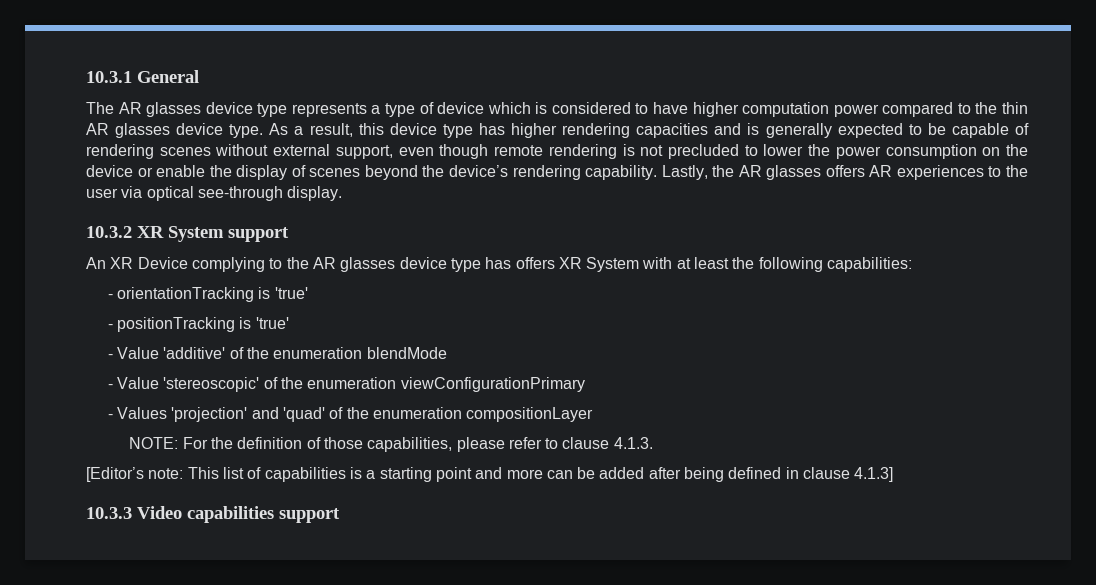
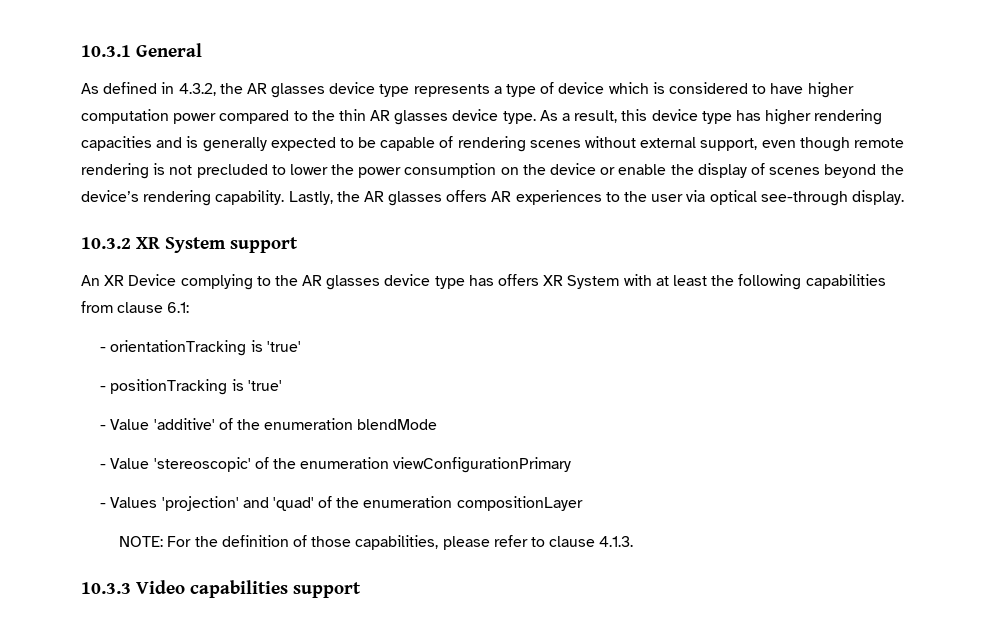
- The AR glasses device type represents a type of device which is considered to have higher computation power compared to the thin AR glasses device type.
+ As defined in 4.3.2, the AR glasses device type represents a type of device which is considered to have higher computation power compared to the thin AR glasses device type.
- An XR Device complying to the AR glasses device type has offers XR System with at least the following capabilities:
+ An XR Device complying to the AR glasses device type has offers XR System with at least the following capabilities from clause 6.1:
- [Editor’s note: This list of capabilities is a starting point and more can be added after being defined in clause 4.1.3]

